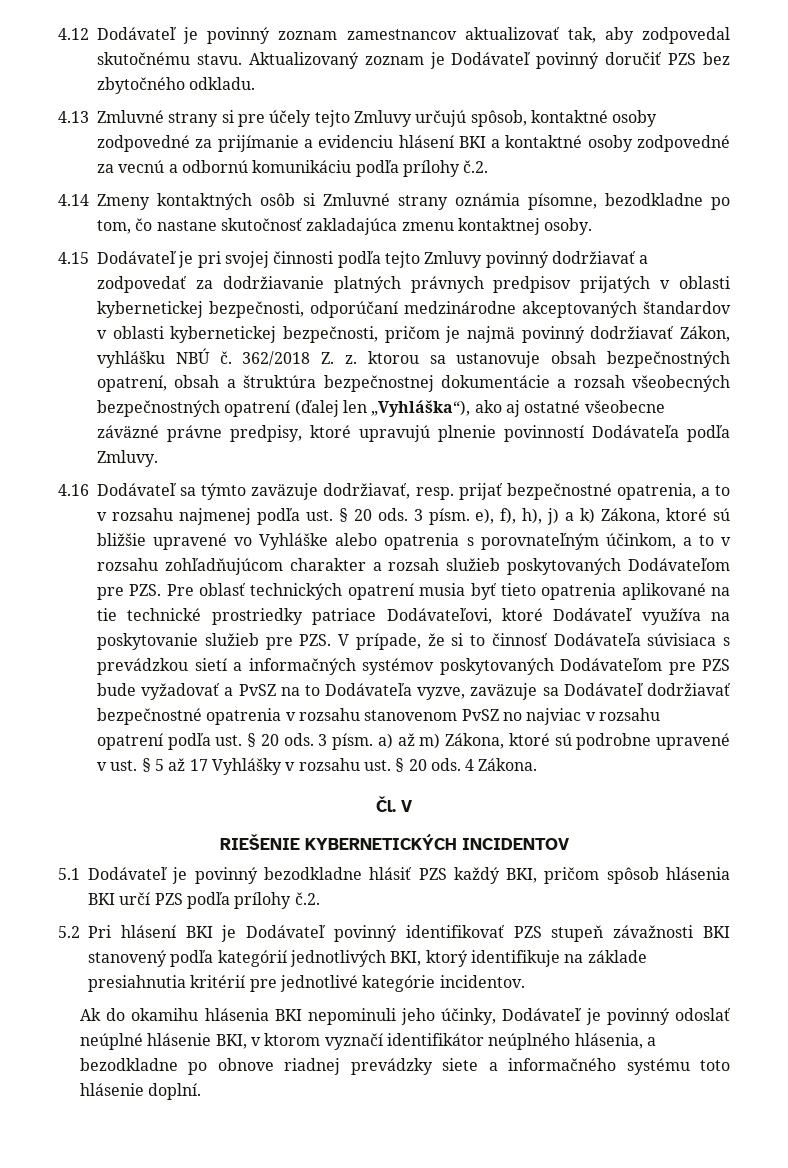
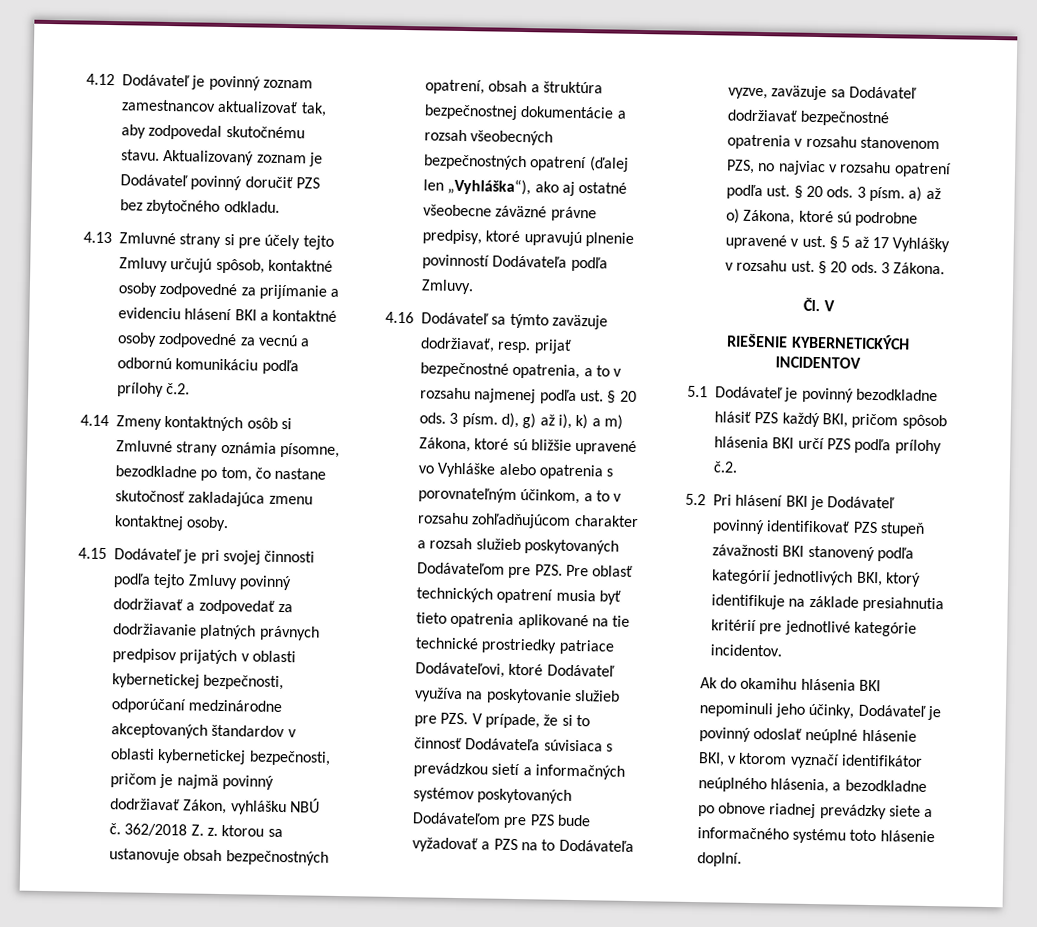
- 3 písm. e), f), h), j) a k) Zákona, ktoré sú bližšie upravené vo Vyhláške alebo opatrenia s porovnateľným účinkom, a to v rozsahu zohľadňujúcom charakter a rozsah služieb poskytovaných Dodávateľom pre PZS. Pre oblasť technických opatrení musia byť tieto opatrenia aplikované na tie technické prostriedky patriace Dodávateľovi, ktoré Dodávateľ využíva na poskytovanie služieb pre PZS. V prípade, že si to činnosť Dodávateľa súvisiaca s prevádzkou sietí a informačných systémov poskytovaných Dodávateľom pre PZS bude vyžadovať a PvSZ na to Dodávateľa vyzve, zaväzuje sa Dodávateľ dodržiavať bezpečnostné opatrenia v rozsahu stanovenom PvSZ no najviac v rozsahu opatrení podľa ust. § 20 ods.
+ 3 písm. d), g) až i), k) a m) Zákona, ktoré sú bližšie upravené vo Vyhláške alebo opatrenia s porovnateľným účinkom, a to v rozsahu zohľadňujúcom charakter a rozsah služieb poskytovaných Dodávateľom pre PZS. Pre oblasť technických opatrení musia byť tieto opatrenia aplikované na tie technické prostriedky patriace Dodávateľovi, ktoré Dodávateľ využíva na poskytovanie služieb pre PZS. V prípade, že si to činnosť Dodávateľa súvisiaca s prevádzkou sietí a informačných systémov poskytovaných Dodávateľom pre PZS bude vyžadovať a PZS na to Dodávateľa vyzve, zaväzuje sa Dodávateľ dodržiavať bezpečnostné opatrenia v rozsahu stanovenom PZS, no najviac v rozsahu opatrení podľa ust. § 20 ods.
- 3 písm. a) až m) Zákona, ktoré sú podrobne upravené v ust. § 5 až 17 Vyhlášky v rozsahu ust. § 20 ods.
+ 3 písm. a) až o) Zákona, ktoré sú podrobne upravené v ust. § 5 až 17 Vyhlášky v rozsahu ust. § 20 ods.
- 4 Zákona.
+ 3 Zákona.

